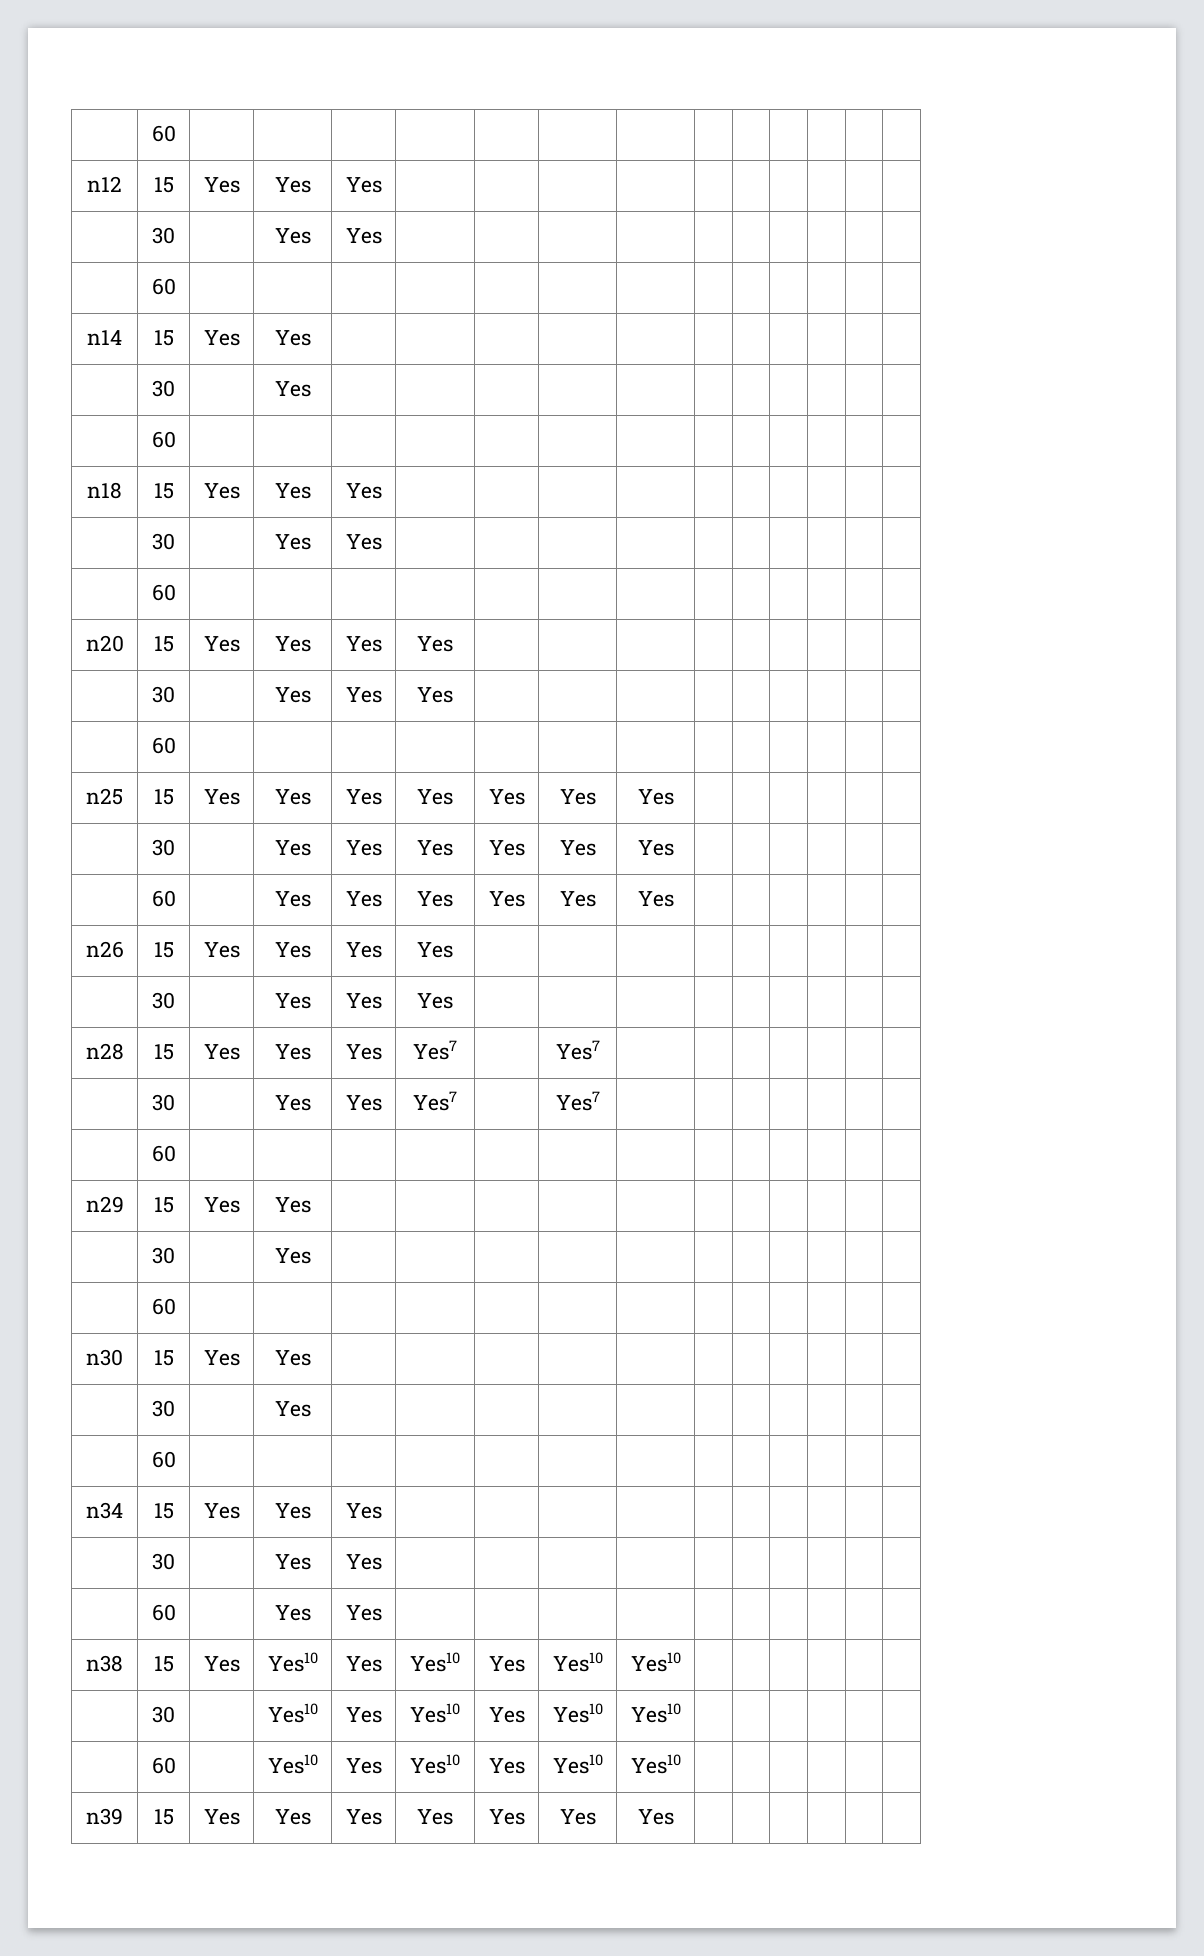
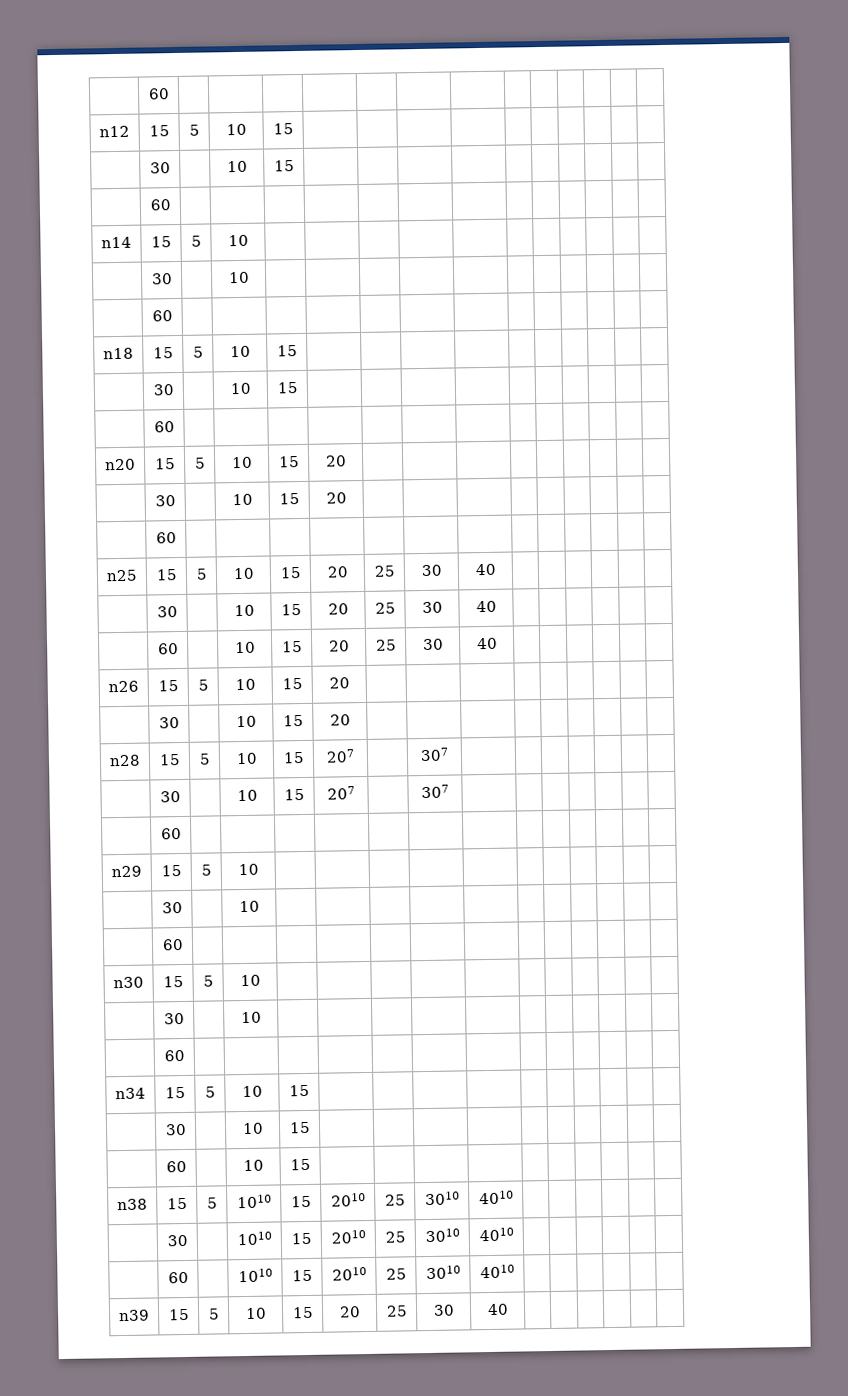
- n12 | 15 | Yes | Yes | Yes | | | | | | | | | |
- | 30 | | Yes | Yes | | | | | | | | | |
+ n12 | 15 | 5 | 10 | 15 | | | | | | | | | |
+ | 30 | | 10 | 15 | | | | | | | | | |
- n14 | 15 | Yes | Yes | | | | | | | | | | |
- | 30 | | Yes | | | | | | | | | | |
+ n14 | 15 | 5 | 10 | | | | | | | | | | |
+ | 30 | | 10 | | | | | | | | | | |
- n18 | 15 | Yes | Yes | Yes | | | | | | | | | |
- | 30 | | Yes | Yes | | | | | | | | | |
+ n18 | 15 | 5 | 10 | 15 | | | | | | | | | |
+ | 30 | | 10 | 15 | | | | | | | | | |
- n20 | 15 | Yes | Yes | Yes | Yes | | | | | | | | |
- | 30 | | Yes | Yes | Yes | | | | | | | | |
+ n20 | 15 | 5 | 10 | 15 | 20 | | | | | | | | |
+ | 30 | | 10 | 15 | 20 | | | | | | | | |
  | 60 | | | | | | | | | | | | |
- n25 | 15 | Yes | Yes | Yes | Yes | Yes | Yes | Yes | | | | | |
- | 30 | | Yes | Yes | Yes | Yes | Yes | Yes | | | | | |
- | 60 | | Yes | Yes | Yes | Yes | Yes | Yes | | | | | |
- n26 | 15 | Yes | Yes | Yes | Yes | | | | | | | | |
- | 30 | | Yes | Yes | Yes | | | | | | | | |
- n28 | 15 | Yes | Yes | Yes | Yes7 | | Yes7 | | | | | | |
- | 30 | | Yes | Yes | Yes7 | | Yes7 | | | | | | |
+ n25 | 15 | 5 | 10 | 15 | 20 | 25 | 30 | 40 | | | | | |
+ | 30 | | 10 | 15 | 20 | 25 | 30 | 40 | | | | | |
+ | 60 | | 10 | 15 | 20 | 25 | 30 | 40 | | | | | |
+ n26 | 15 | 5 | 10 | 15 | 20 | | | | | | | | |
+ | 30 | | 10 | 15 | 20 | | | | | | | | |
+ n28 | 15 | 5 | 10 | 15 | 207 | | 307 | | | | | | |
+ | 30 | | 10 | 15 | 207 | | 307 | | | | | | |
- n29 | 15 | Yes | Yes | | | | | | | | | | |
- | 30 | | Yes | | | | | | | | | | |
+ n29 | 15 | 5 | 10 | | | | | | | | | | |
+ | 30 | | 10 | | | | | | | | | | |
- n30 | 15 | Yes | Yes | | | | | | | | | | |
- | 30 | | Yes | | | | | | | | | | |
+ n30 | 15 | 5 | 10 | | | | | | | | | | |
+ | 30 | | 10 | | | | | | | | | | |
- n34 | 15 | Yes | Yes | Yes | | | | | | | | | |
- | 30 | | Yes | Yes | | | | | | | | | |
- | 60 | | Yes | Yes | | | | | | | | | |
+ n34 | 15 | 5 | 10 | 15 | | | | | | | | | |
+ | 30 | | 10 | 15 | | | | | | | | | |
+ | 60 | | 10 | 15 | | | | | | | | | |
- n38 | 15 | Yes | Yes10 | Yes | Yes10 | Yes | Yes10 | Yes10 | | | | | |
- | 30 | | Yes10 | Yes | Yes10 | Yes | Yes10 | Yes10 | | | | | |
- | 60 | | Yes10 | Yes | Yes10 | Yes | Yes10 | Yes10 | | | | | |
- n39 | 15 | Yes | Yes | Yes | Yes | Yes | Yes | Yes | | | | | |
+ n38 | 15 | 5 | 1010 | 15 | 2010 | 25 | 3010 | 4010 | | | | | |
+ | 30 | | 1010 | 15 | 2010 | 25 | 3010 | 4010 | | | | | |
+ | 60 | | 1010 | 15 | 2010 | 25 | 3010 | 4010 | | | | | |
+ n39 | 15 | 5 | 10 | 15 | 20 | 25 | 30 | 40 | | | | | |

